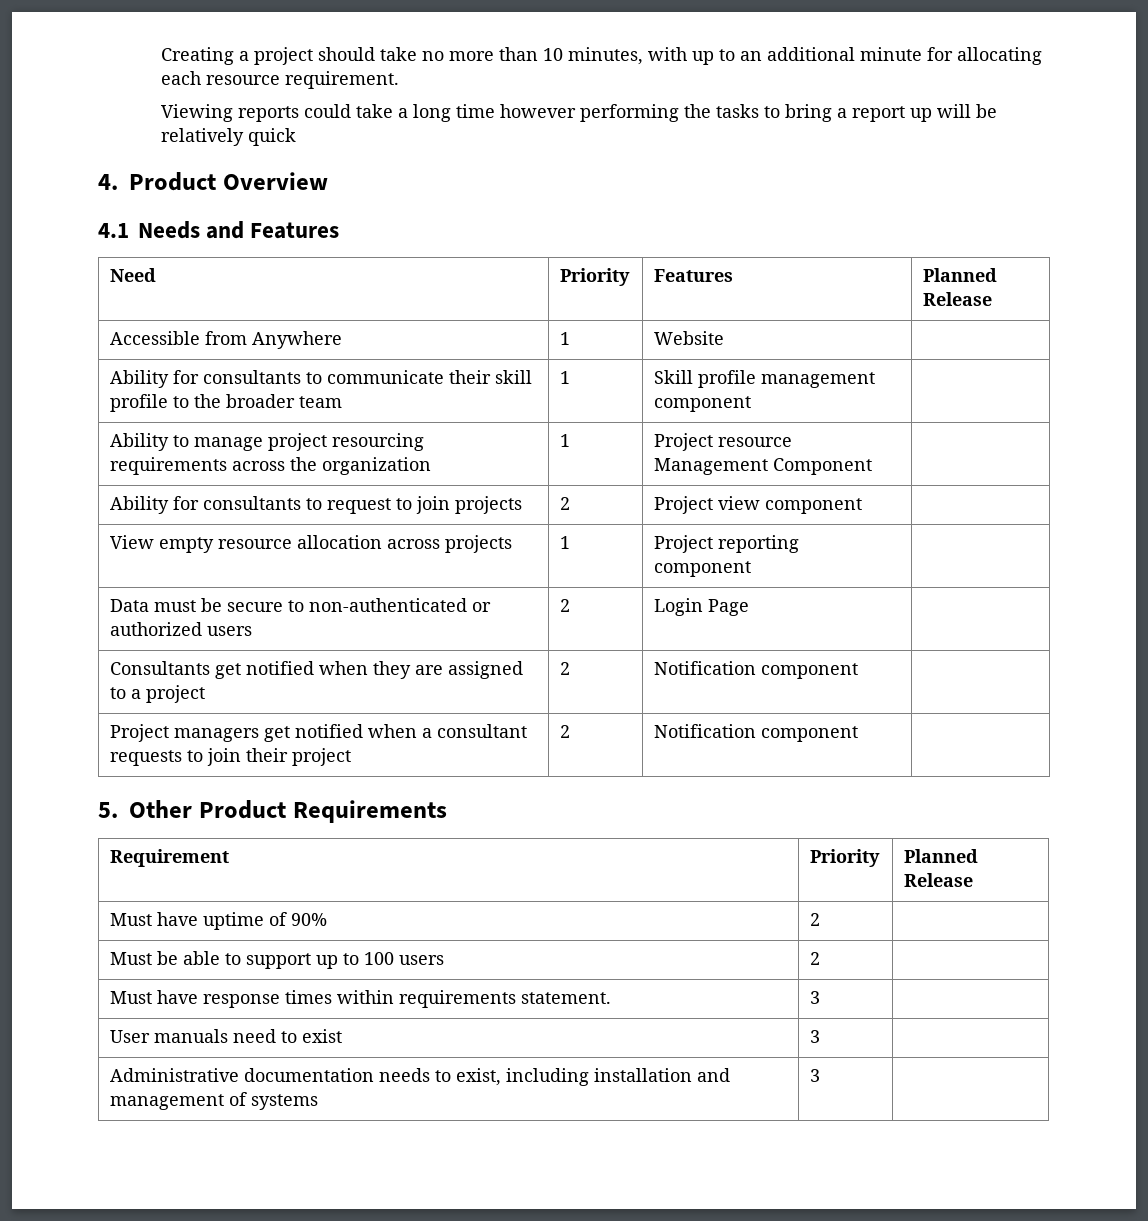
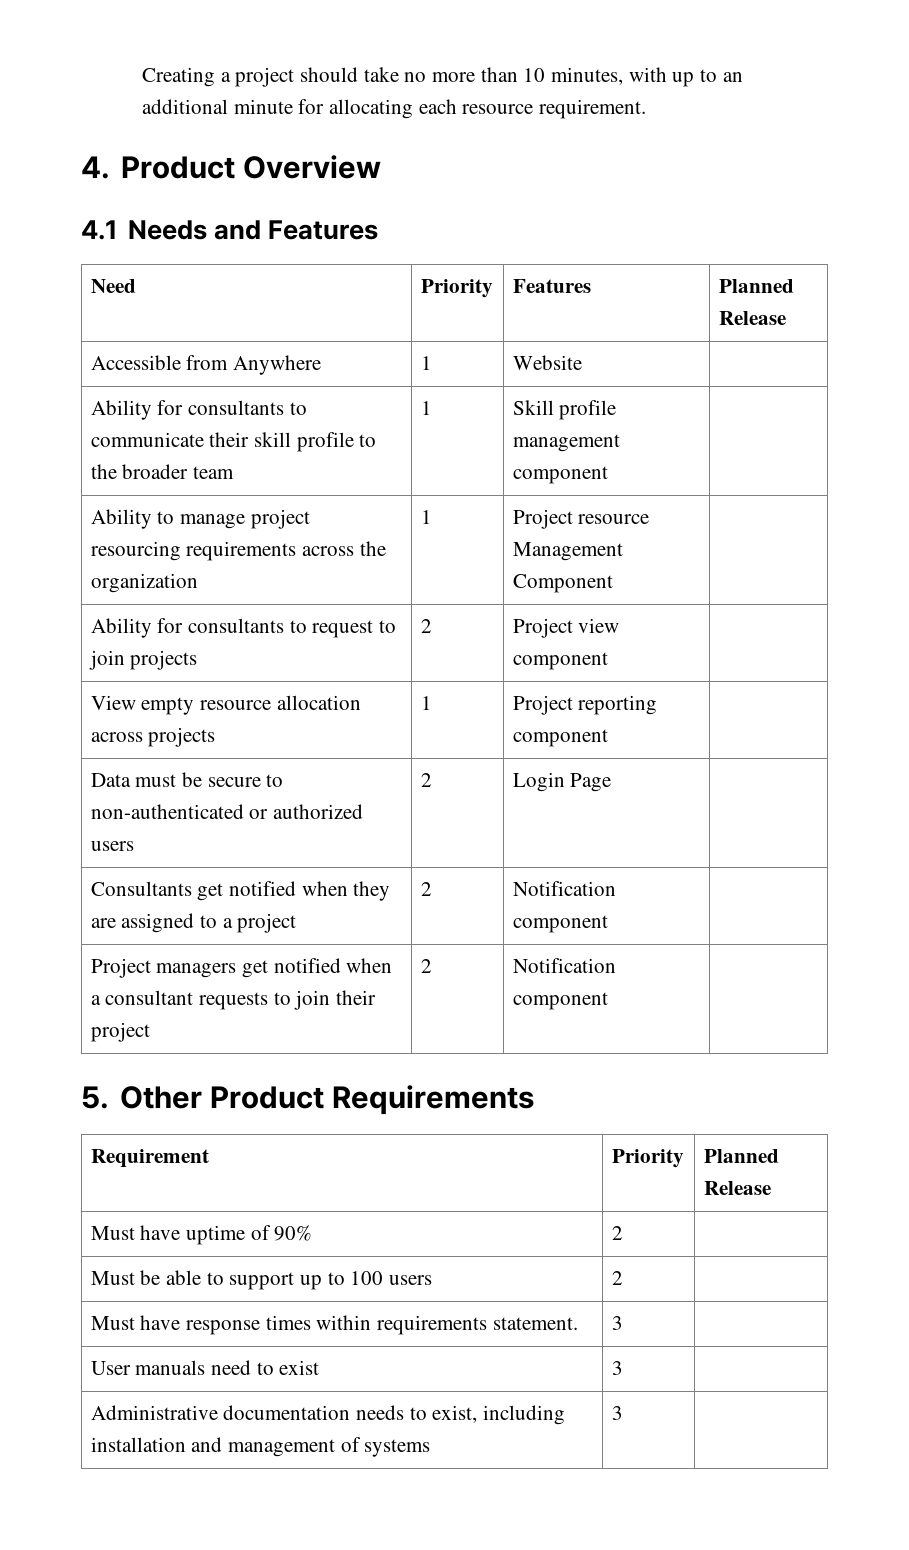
- Viewing reports could take a long time however performing the tasks to bring a report up will be relatively quick

